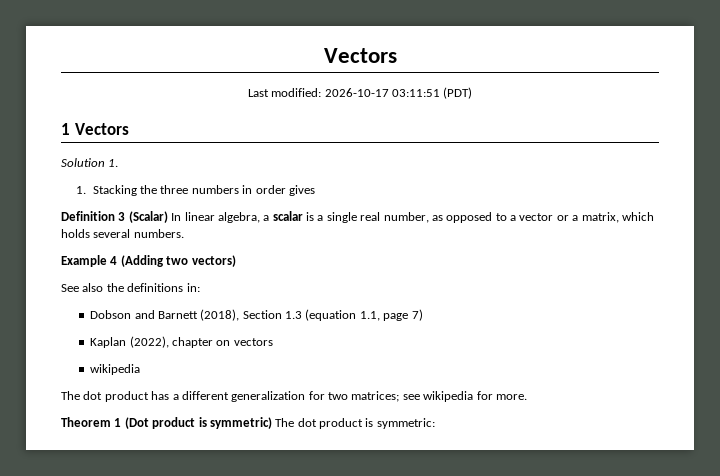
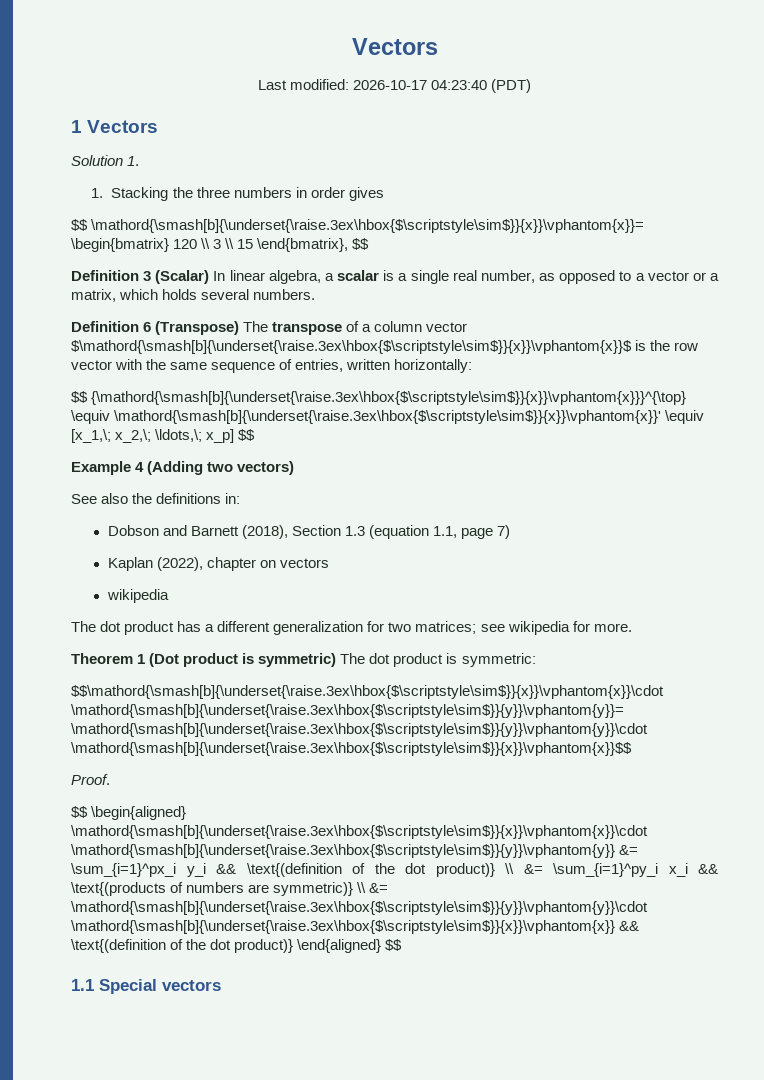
- Last modified: 2026-10-17 03:11:51 (PDT)
+ Last modified: 2026-10-17 04:23:40 (PDT)
+ $$ \mathord{\smash[b]{\underset{\raise.3ex\hbox{$\scriptstyle\sim$}}{x}}\vphantom{x}}= \begin{bmatrix} 120 \\ 3 \\ 15 \end{bmatrix}, $$
+ Definition 6 (Transpose) The transpose of a column vector $\mathord{\smash[b]{\underset{\raise.3ex\hbox{$\scriptstyle\sim$}}{x}}\vphantom{x}}$ is the row vector with the same sequence of entries, written horizontally:
+ $$ {\mathord{\smash[b]{\underset{\raise.3ex\hbox{$\scriptstyle\sim$}}{x}}\vphantom{x}}}^{\top} \equiv \mathord{\smash[b]{\underset{\raise.3ex\hbox{$\scriptstyle\sim$}}{x}}\vphantom{x}}' \equiv [x_1,\; x_2,\; \ldots,\; x_p] $$
+ $$\mathord{\smash[b]{\underset{\raise.3ex\hbox{$\scriptstyle\sim$}}{x}}\vphantom{x}}\cdot \mathord{\smash[b]{\underset{\raise.3ex\hbox{$\scriptstyle\sim$}}{y}}\vphantom{y}}= \mathord{\smash[b]{\underset{\raise.3ex\hbox{$\scriptstyle\sim$}}{y}}\vphantom{y}}\cdot \mathord{\smash[b]{\underset{\raise.3ex\hbox{$\scriptstyle\sim$}}{x}}\vphantom{x}}$$
+ Proof.
+ $$ \begin{aligned} \mathord{\smash[b]{\underset{\raise.3ex\hbox{$\scriptstyle\sim$}}{x}}\vphantom{x}}\cdot \mathord{\smash[b]{\underset{\raise.3ex\hbox{$\scriptstyle\sim$}}{y}}\vphantom{y}} &= \sum_{i=1}^px_i y_i && \text{(definition of the dot product)} \\ &= \sum_{i=1}^py_i x_i && \text{(products of numbers are symmetric)} \\ &= \mathord{\smash[b]{\underset{\raise.3ex\hbox{$\scriptstyle\sim$}}{y}}\vphantom{y}}\cdot \mathord{\smash[b]{\underset{\raise.3ex\hbox{$\scriptstyle\sim$}}{x}}\vphantom{x}} && \text{(definition of the dot product)} \end{aligned} $$
+ 1.1 Special vectors

